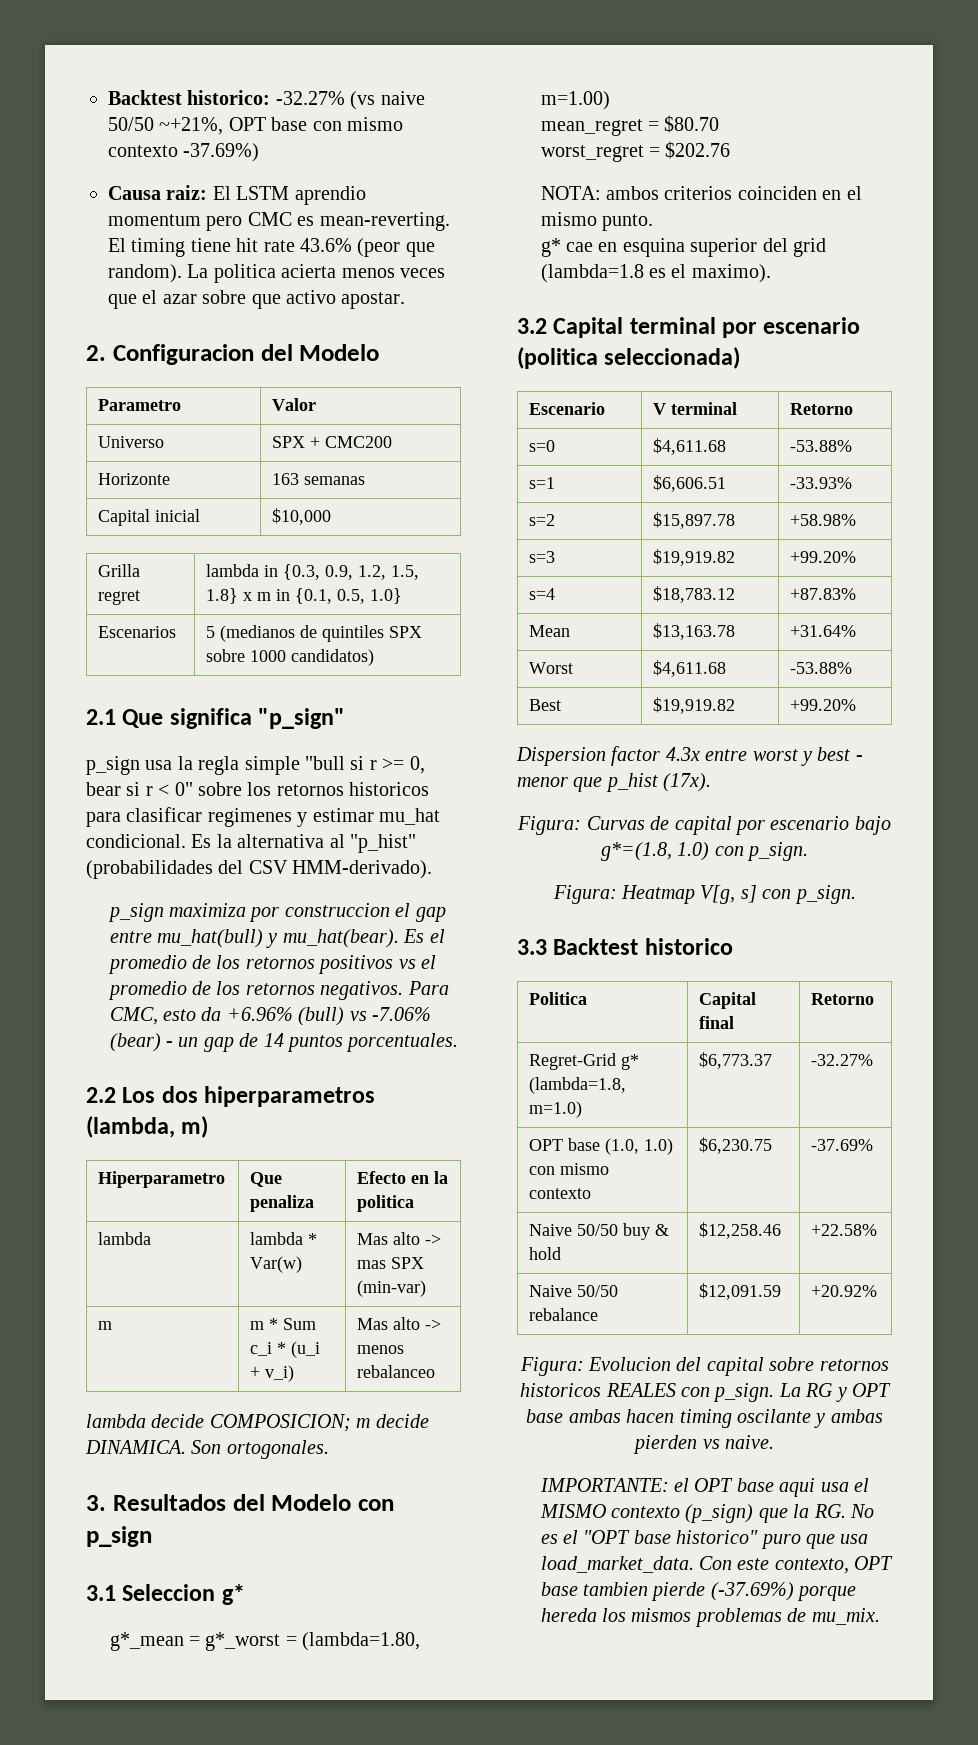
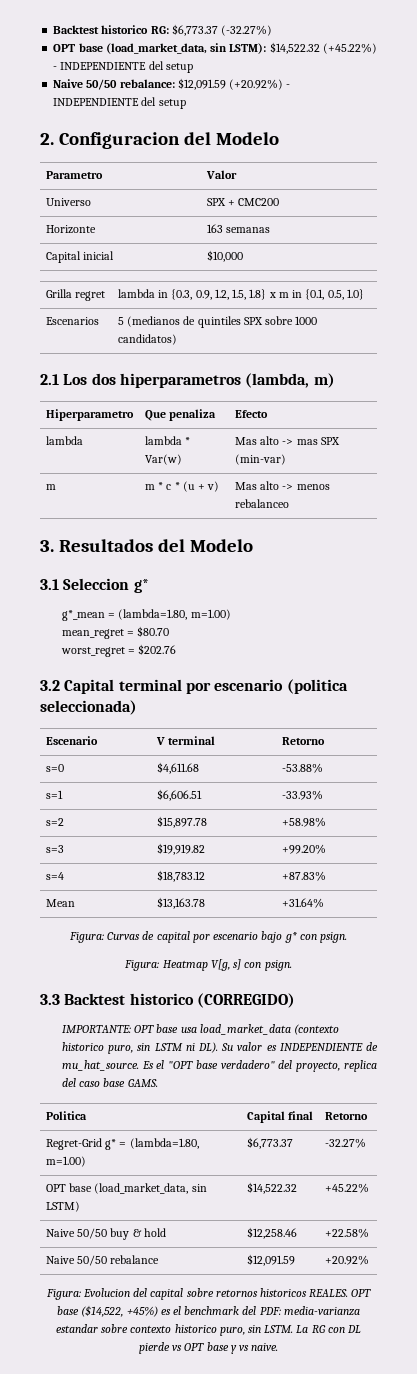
- Backtest historico: -32.27% (vs naive 50/50 ~+21%, OPT base con mismo contexto -37.69%)
- Causa raiz: El LSTM aprendio momentum pero CMC es mean-reverting. El timing tiene hit rate 43.6% (peor que random). La politica acierta menos veces que el azar sobre que activo apostar.
+ Backtest historico RG: $6,773.37 (-32.27%)
+ OPT base (load_market_data, sin LSTM): $14,522.32 (+45.22%) - INDEPENDIENTE del setup
+ Naive 50/50 rebalance: $12,091.59 (+20.92%) - INDEPENDIENTE del setup
- 2.1 Que significa "p_sign"
- p_sign usa la regla simple "bull si r >= 0, bear si r < 0" sobre los retornos historicos para clasificar regimenes y estimar mu_hat condicional. Es la alternativa al "p_hist" (probabilidades del CSV HMM-derivado).
- p_sign maximiza por construccion el gap entre mu_hat(bull) y mu_hat(bear). Es el promedio de los retornos positivos vs el promedio de los retornos negativos. Para CMC, esto da +6.96% (bull) vs -7.06% (bear) - un gap de 14 puntos porcentuales.
- 2.2 Los dos hiperparametros (lambda, m)
+ 2.1 Los dos hiperparametros (lambda, m)
- Hiperparametro | Que penaliza | Efecto en la politica
+ Hiperparametro | Que penaliza | Efecto
- m | m * Sum c_i * (u_i + v_i) | Mas alto -> menos rebalanceo
+ m | m * c * (u + v) | Mas alto -> menos rebalanceo
- lambda decide COMPOSICION; m decide DINAMICA. Son ortogonales.
- 3. Resultados del Modelo con p_sign
+ 3. Resultados del Modelo
- g*_mean = g*_worst = (lambda=1.80, m=1.00)
+ g*_mean = (lambda=1.80, m=1.00)
- NOTA: ambos criterios coinciden en el mismo punto.
- g* cae en esquina superior del grid (lambda=1.8 es el maximo).
- Worst | $4,611.68 | -53.88%
- Best | $19,919.82 | +99.20%
- Dispersion factor 4.3x entre worst y best - menor que p_hist (17x).
- Figura: Curvas de capital por escenario bajo g*=(1.8, 1.0) con p_sign.
+ Figura: Curvas de capital por escenario bajo g* con psign.
- Figura: Heatmap V[g, s] con p_sign.
+ Figura: Heatmap V[g, s] con psign.
- 3.3 Backtest historico
+ 3.3 Backtest historico (CORREGIDO)
+ IMPORTANTE: OPT base usa load_market_data (contexto historico puro, sin LSTM ni DL). Su valor es INDEPENDIENTE de mu_hat_source. Es el "OPT base verdadero" del proyecto, replica del caso base GAMS.
- Regret-Grid g* (lambda=1.8, m=1.0) | $6,773.37 | -32.27%
+ Regret-Grid g* = (lambda=1.80, m=1.00) | $6,773.37 | -32.27%
- OPT base (1.0, 1.0) con mismo contexto | $6,230.75 | -37.69%
+ OPT base (load_market_data, sin LSTM) | $14,522.32 | +45.22%
- Figura: Evolucion del capital sobre retornos historicos REALES con p_sign. La RG y OPT base ambas hacen timing oscilante y ambas pierden vs naive.
- IMPORTANTE: el OPT base aqui usa el MISMO contexto (p_sign) que la RG. No es el "OPT base historico" puro que usa load_market_data. Con este contexto, OPT base tambien pierde (-37.69%) porque hereda los mismos problemas de mu_mix.
+ Figura: Evolucion del capital sobre retornos historicos REALES. OPT base ($14,522, +45%) es el benchmark del PDF: media-varianza estandar sobre contexto historico puro, sin LSTM. La RG con DL pierde vs OPT base y vs naive.

